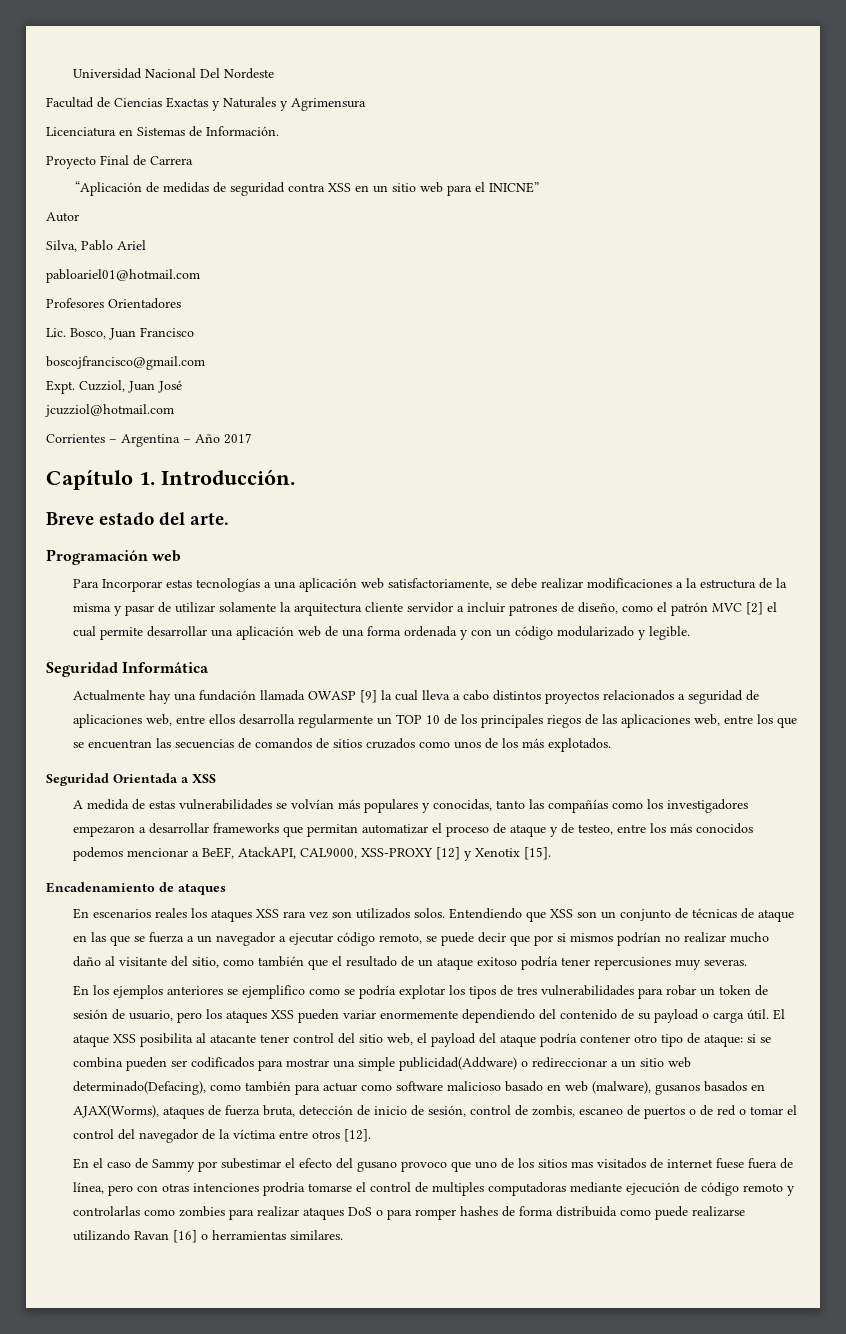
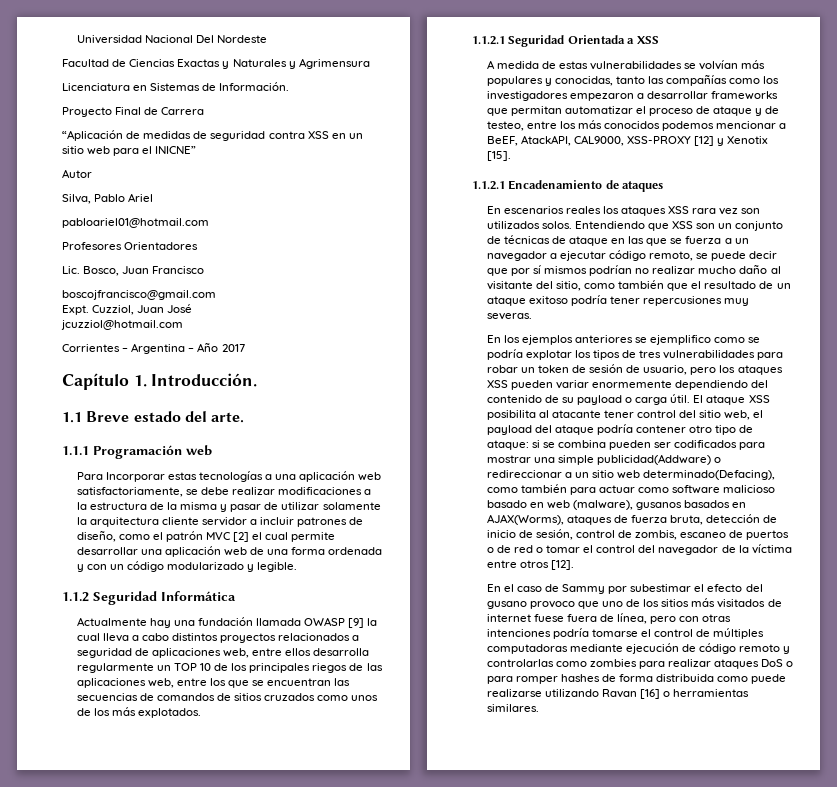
- Breve estado del arte.
+ 1.1 Breve estado del arte.
- Programación web
+ 1.1.1 Programación web
- Seguridad Informática
+ 1.1.2 Seguridad Informática
- Seguridad Orientada a XSS
+ 1.1.2.1 Seguridad Orientada a XSS
- Encadenamiento de ataques
+ 1.1.2.1 Encadenamiento de ataques
- Entendiendo que XSS son un conjunto de técnicas de ataque en las que se fuerza a un navegador a ejecutar código remoto, se puede decir que por si mismos podrían no realizar mucho daño al visitante del sitio, como también que el resultado de un ataque exitoso podría tener repercusiones muy severas.
+ Entendiendo que XSS son un conjunto de técnicas de ataque en las que se fuerza a un navegador a ejecutar código remoto, se puede decir que por sí mismos podrían no realizar mucho daño al visitante del sitio, como también que el resultado de un ataque exitoso podría tener repercusiones muy severas.
- En el caso de Sammy por subestimar el efecto del gusano provoco que uno de los sitios mas visitados de internet fuese fuera de línea, pero con otras intenciones prodria tomarse el control de multiples computadoras mediante ejecución de código remoto y controlarlas como zombies para realizar ataques DoS o para romper hashes de forma distribuida como puede realizarse utilizando Ravan [16] o herramientas similares.
+ En el caso de Sammy por subestimar el efecto del gusano provoco que uno de los sitios más visitados de internet fuese fuera de línea, pero con otras intenciones podría tomarse el control de múltiples computadoras mediante ejecución de código remoto y controlarlas como zombies para realizar ataques DoS o para romper hashes de forma distribuida como puede realizarse utilizando Ravan [16] o herramientas similares.

